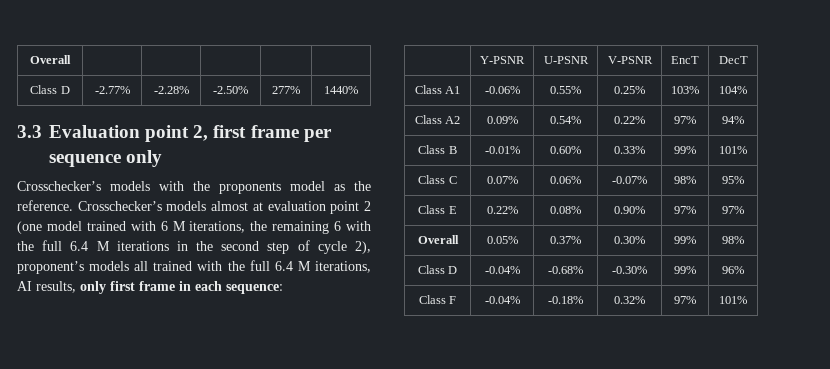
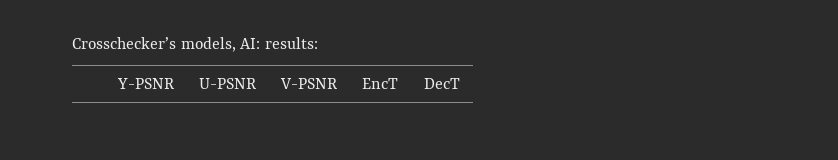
- Overall | | | | |
- Class D | -2.77% | -2.28% | -2.50% | 277% | 1440%
- 3.3 Evaluation point 2, first frame per sequence only
- Crosschecker’s models with the proponents model as the reference. Crosschecker’s models almost at evaluation point 2 (one model trained with 6 M iterations, the remaining 6 with the full 6.4 M iterations in the second step of cycle 2), proponent’s models all trained with the full 6.4 M iterations, AI results, only first frame in each sequence:
+ Crosschecker’s models, AI: results:
- Class A1 | -0.06% | 0.55% | 0.25% | 103% | 104%
- Class A2 | 0.09% | 0.54% | 0.22% | 97% | 94%
- Class B | -0.01% | 0.60% | 0.33% | 99% | 101%
- Class C | 0.07% | 0.06% | -0.07% | 98% | 95%
- Class E | 0.22% | 0.08% | 0.90% | 97% | 97%
- Overall | 0.05% | 0.37% | 0.30% | 99% | 98%
- Class D | -0.04% | -0.68% | -0.30% | 99% | 96%
- Class F | -0.04% | -0.18% | 0.32% | 97% | 101%

